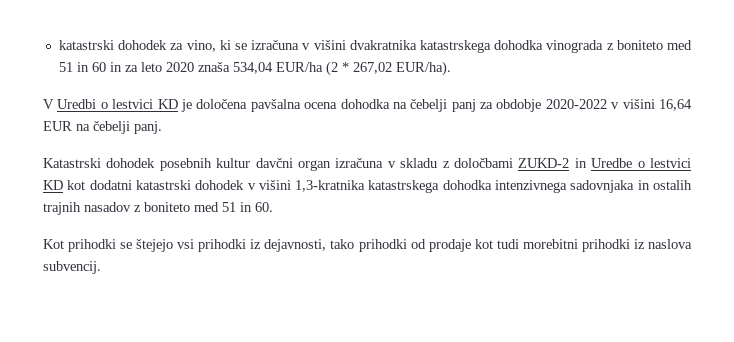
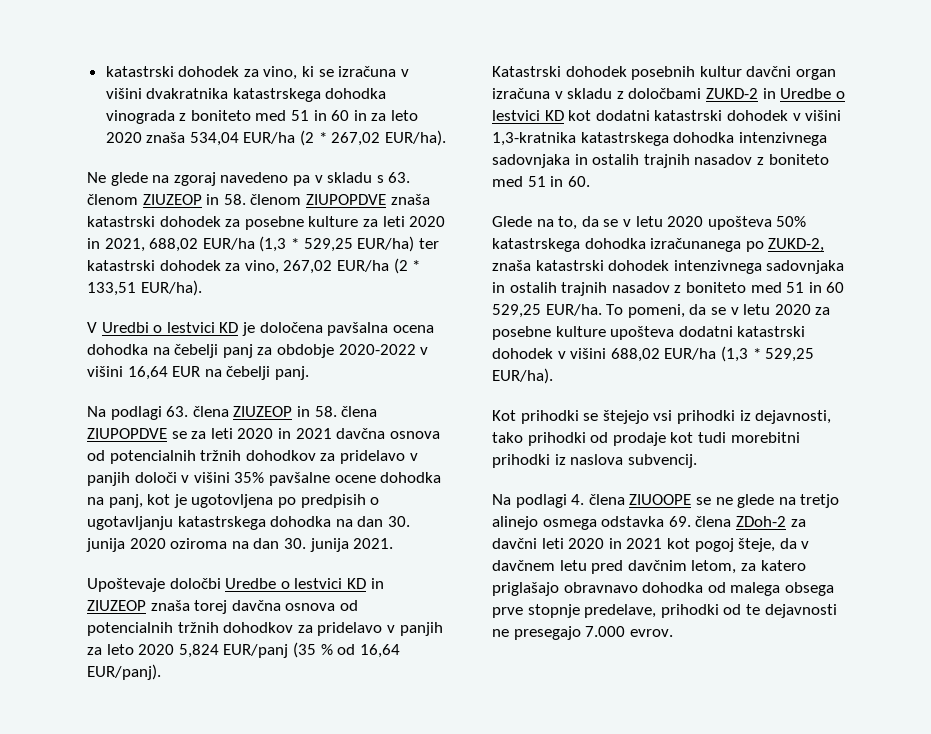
+ Ne glede na zgoraj navedeno pa v skladu s 63. členom ZIUZEOP in 58. členom ZIUPOPDVE znaša katastrski dohodek za posebne kulture za leti 2020 in 2021, 688,02 EUR/ha (1,3 * 529,25 EUR/ha) ter katastrski dohodek za vino, 267,02 EUR/ha (2 * 133,51 EUR/ha).
+ Na podlagi 63. člena ZIUZEOP in 58. člena ZIUPOPDVE se za leti 2020 in 2021 davčna osnova od potencialnih tržnih dohodkov za pridelavo v panjih določi v višini 35% pavšalne ocene dohodka na panj, kot je ugotovljena po predpisih o ugotavljanju katastrskega dohodka na dan 30. junija 2020 oziroma na dan 30. junija 2021.
+ Upoštevaje določbi Uredbe o lestvici KD in ZIUZEOP znaša torej davčna osnova od potencialnih tržnih dohodkov za pridelavo v panjih za leto 2020 5,824 EUR/panj (35 % od 16,64 EUR/panj).
+ Glede na to, da se v letu 2020 upošteva 50% katastrskega dohodka izračunanega po ZUKD-2, znaša katastrski dohodek intenzivnega sadovnjaka in ostalih trajnih nasadov z boniteto med 51 in 60 529,25 EUR/ha. To pomeni, da se v letu 2020 za posebne kulture upošteva dodatni katastrski dohodek v višini 688,02 EUR/ha (1,3 * 529,25 EUR/ha).
+ Na podlagi 4. člena ZIUOOPE se ne glede na tretjo alinejo osmega odstavka 69. člena ZDoh-2 za davčni leti 2020 in 2021 kot pogoj šteje, da v davčnem letu pred davčnim letom, za katero priglašajo obravnavo dohodka od malega obsega prve stopnje predelave, prihodki od te dejavnosti ne presegajo 7.000 evrov.

